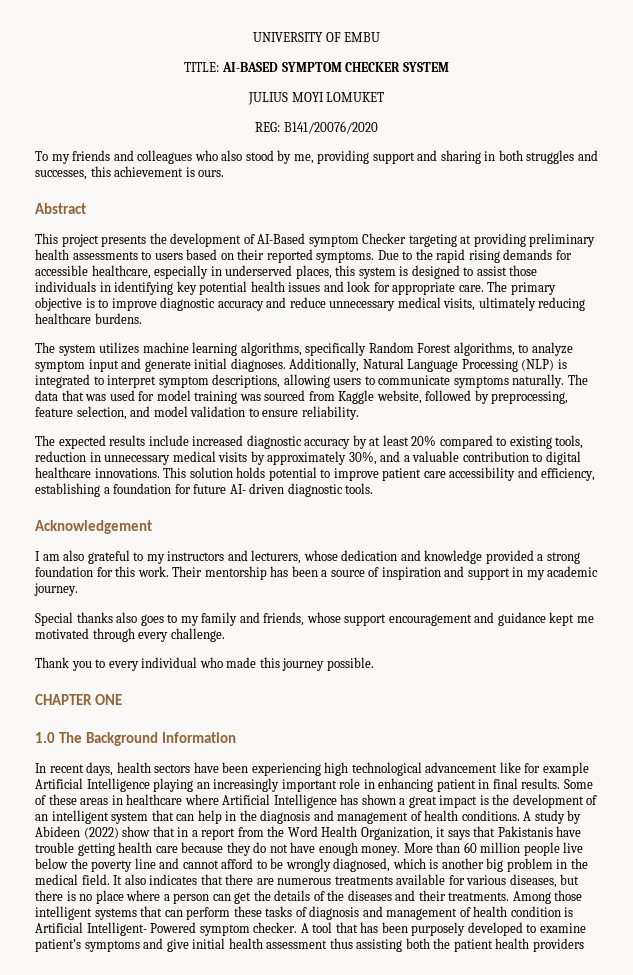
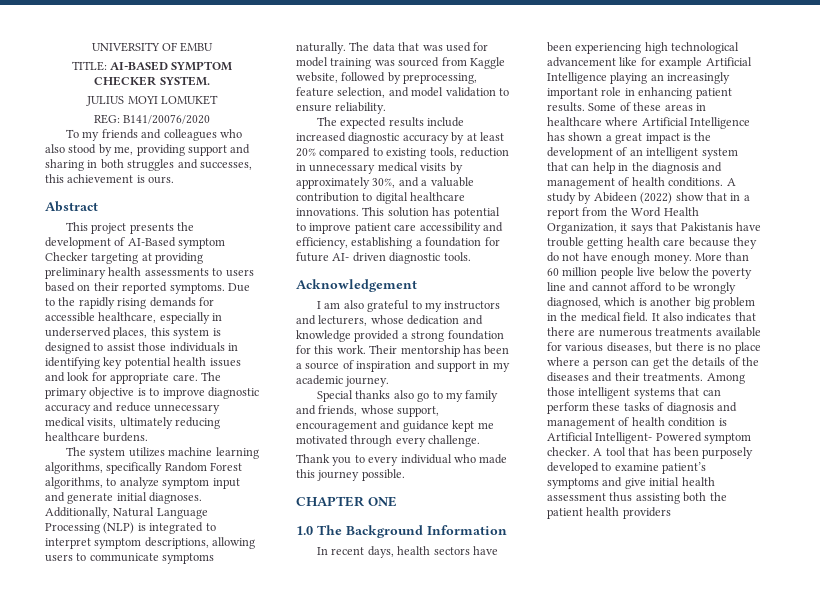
- TITLE: AI-BASED SYMPTOM CHECKER SYSTEM
+ TITLE: AI-BASED SYMPTOM CHECKER SYSTEM.
- Due to the rapid rising demands for accessible healthcare, especially in underserved places, this system is designed to assist those individuals in identifying key potential health issues and look for appropriate care.
+ Due to the rapidly rising demands for accessible healthcare, especially in underserved places, this system is designed to assist those individuals in identifying key potential health issues and look for appropriate care.
- This solution holds potential to improve patient care accessibility and efficiency, establishing a foundation for future AI- driven diagnostic tools.
+ This solution has potential to improve patient care accessibility and efficiency, establishing a foundation for future AI- driven diagnostic tools.
- Special thanks also goes to my family and friends, whose support encouragement and guidance kept me motivated through every challenge.
+ Special thanks also go to my family and friends, whose support, encouragement and guidance kept me motivated through every challenge.
- In recent days, health sectors have been experiencing high technological advancement like for example Artificial Intelligence playing an increasingly important role in enhancing patient in final results.
+ In recent days, health sectors have been experiencing high technological advancement like for example Artificial Intelligence playing an increasingly important role in enhancing patient results.

